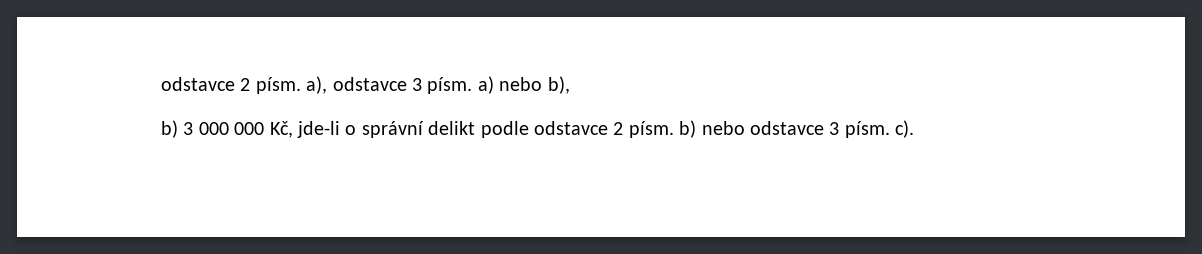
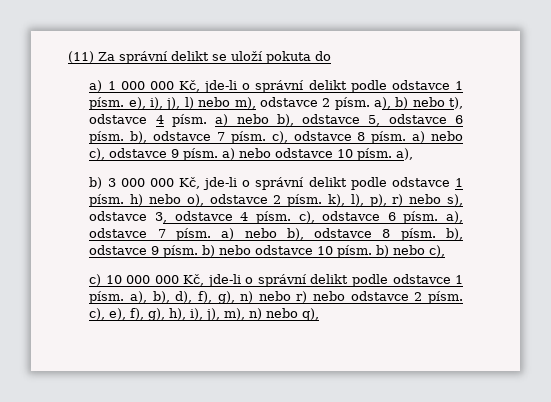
- odstavce 2 písm. a), odstavce 3 písm. a) nebo b),
+ (11) Za správní delikt se uloží pokuta do
+ a) 1 000 000 Kč, jde-li o správní delikt podle odstavce 1 písm. e), i), j), l) nebo m), odstavce 2 písm. a), b) nebo t), odstavce 4 písm. a) nebo b), odstavce 5, odstavce 6 písm. b), odstavce 7 písm. c), odstavce 8 písm. a) nebo c), odstavce 9 písm. a) nebo odstavce 10 písm. a),
- b) 3 000 000 Kč, jde-li o správní delikt podle odstavce 2 písm. b) nebo odstavce 3 písm. c).
+ b) 3 000 000 Kč, jde-li o správní delikt podle odstavce 1 písm. h) nebo o), odstavce 2 písm. k), l), p), r) nebo s), odstavce 3, odstavce 4 písm. c), odstavce 6 písm. a), odstavce 7 písm. a) nebo b), odstavce 8 písm. b), odstavce 9 písm. b) nebo odstavce 10 písm. b) nebo c),
+ c) 10 000 000 Kč, jde-li o správní delikt podle odstavce 1 písm. a), b), d), f), g), n) nebo r) nebo odstavce 2 písm. c), e), f), g), h), i), j), m), n) nebo q),

